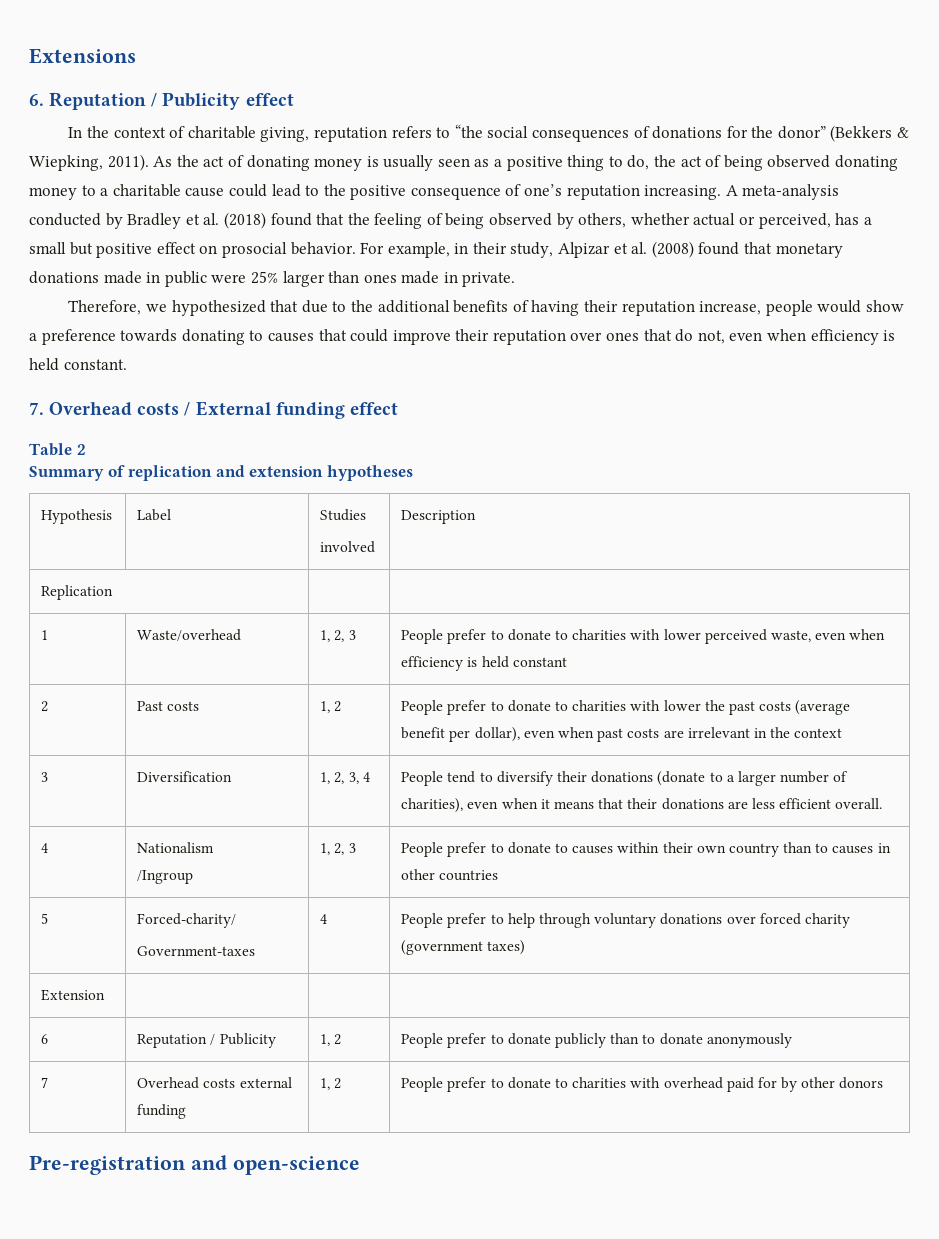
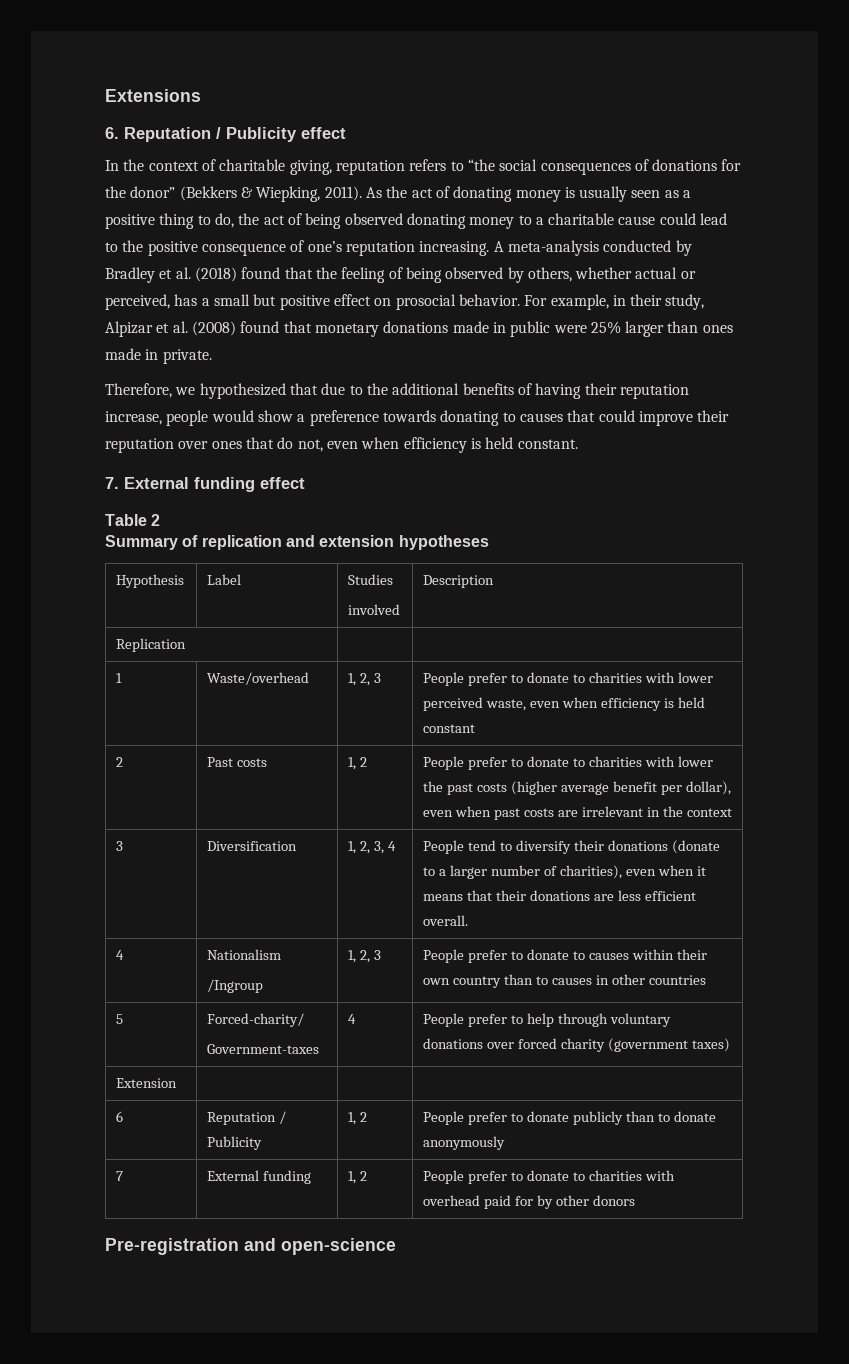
- 7. Overhead costs / External funding effect
+ 7. External funding effect
- 2 | Past costs | 1, 2 | People prefer to donate to charities with lower the past costs (average benefit per dollar), even when past costs are irrelevant in the context
+ 2 | Past costs | 1, 2 | People prefer to donate to charities with lower the past costs (higher average benefit per dollar), even when past costs are irrelevant in the context
- 7 | Overhead costs external funding | 1, 2 | People prefer to donate to charities with overhead paid for by other donors
+ 7 | External funding | 1, 2 | People prefer to donate to charities with overhead paid for by other donors

